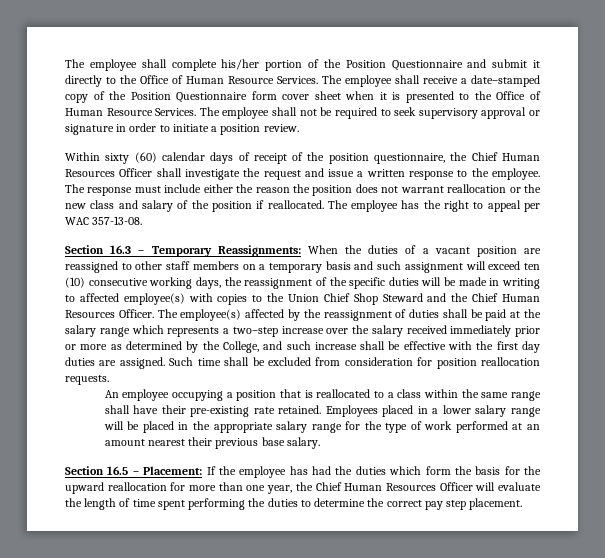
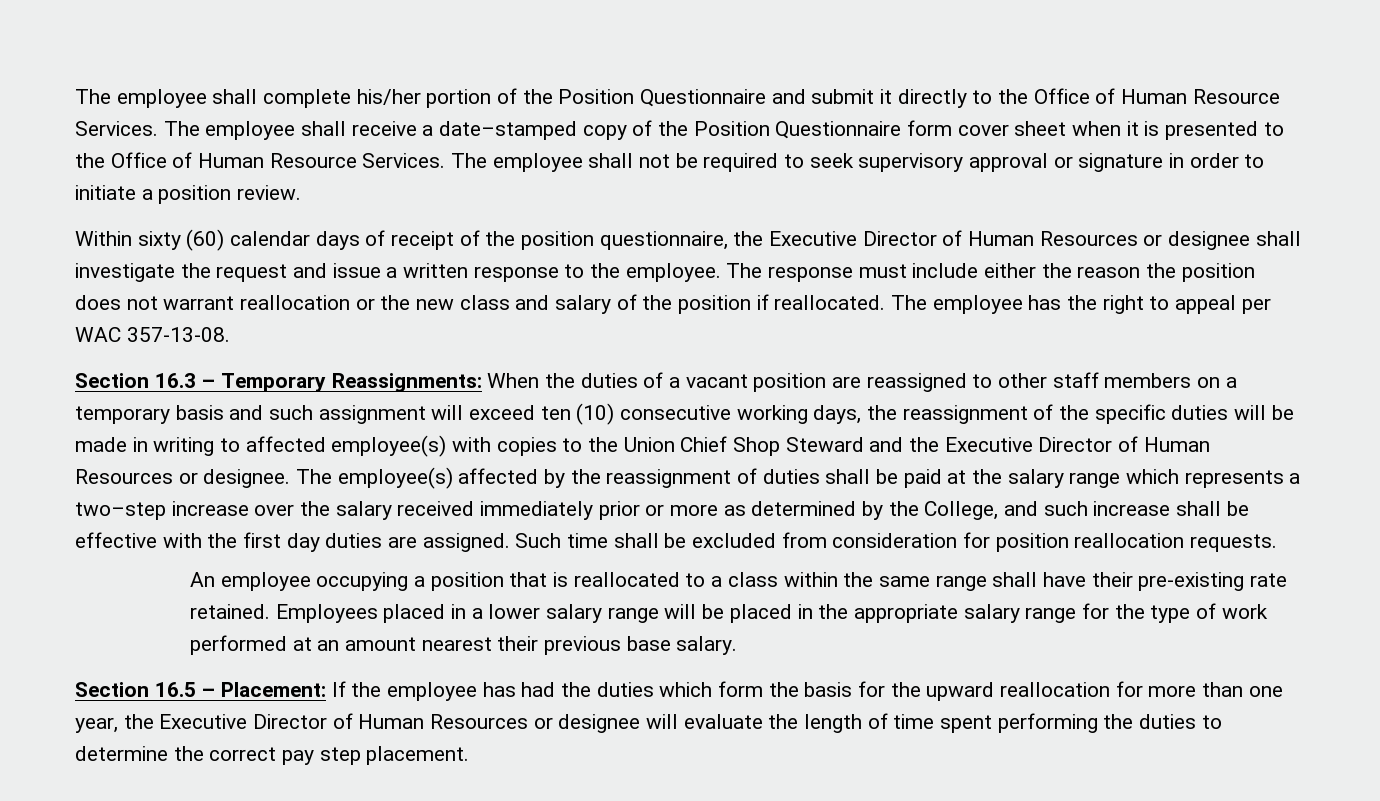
- Within sixty (60) calendar days of receipt of the position questionnaire, the Chief Human Resources Officer shall investigate the request and issue a written response to the employee.
+ Within sixty (60) calendar days of receipt of the position questionnaire, the Executive Director of Human Resources or designee shall investigate the request and issue a written response to the employee.
- Section 16.3 – Temporary Reassignments: When the duties of a vacant position are reassigned to other staff members on a temporary basis and such assignment will exceed ten (10) consecutive working days, the reassignment of the specific duties will be made in writing to affected employee(s) with copies to the Union Chief Shop Steward and the Chief Human Resources Officer.
+ Section 16.3 – Temporary Reassignments: When the duties of a vacant position are reassigned to other staff members on a temporary basis and such assignment will exceed ten (10) consecutive working days, the reassignment of the specific duties will be made in writing to affected employee(s) with copies to the Union Chief Shop Steward and the Executive Director of Human Resources or designee.
- Section 16.5 – Placement: If the employee has had the duties which form the basis for the upward reallocation for more than one year, the Chief Human Resources Officer will evaluate the length of time spent performing the duties to determine the correct pay step placement.
+ Section 16.5 – Placement: If the employee has had the duties which form the basis for the upward reallocation for more than one year, the Executive Director of Human Resources or designee will evaluate the length of time spent performing the duties to determine the correct pay step placement.

